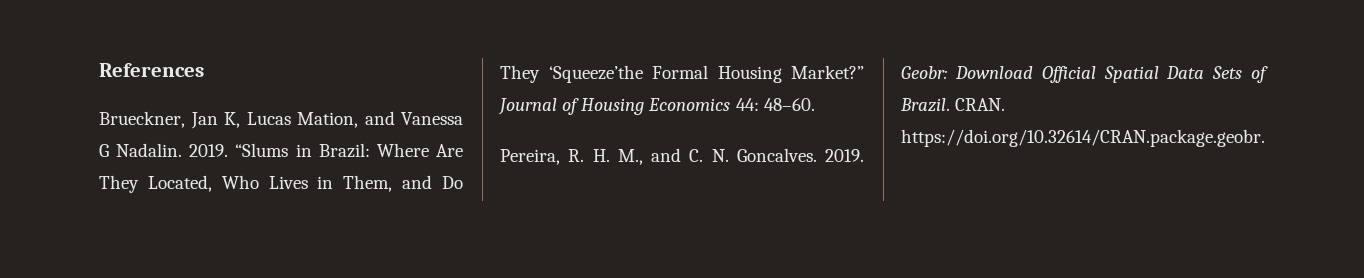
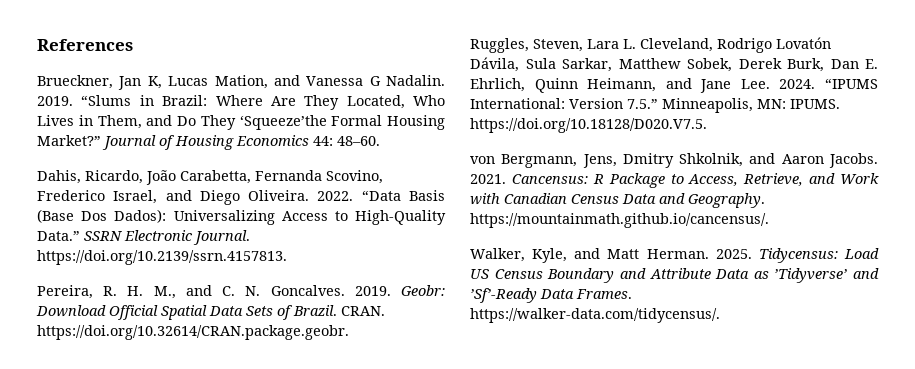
+ Dahis, Ricardo, João Carabetta, Fernanda Scovino, Frederico Israel, and Diego Oliveira. 2022. “Data Basis (Base Dos Dados): Universalizing Access to High-Quality Data.” SSRN Electronic Journal. https://doi.org/10.2139/ssrn.4157813.
+ Ruggles, Steven, Lara L. Cleveland, Rodrigo Lovatón Dávila, Sula Sarkar, Matthew Sobek, Derek Burk, Dan E. Ehrlich, Quinn Heimann, and Jane Lee. 2024. “IPUMS International: Version 7.5.” Minneapolis, MN: IPUMS. https://doi.org/10.18128/D020.V7.5.
+ von Bergmann, Jens, Dmitry Shkolnik, and Aaron Jacobs. 2021. Cancensus: R Package to Access, Retrieve, and Work with Canadian Census Data and Geography. https://mountainmath.github.io/cancensus/.
+ Walker, Kyle, and Matt Herman. 2025. Tidycensus: Load US Census Boundary and Attribute Data as ’Tidyverse’ and ’Sf’-Ready Data Frames. https://walker-data.com/tidycensus/.

